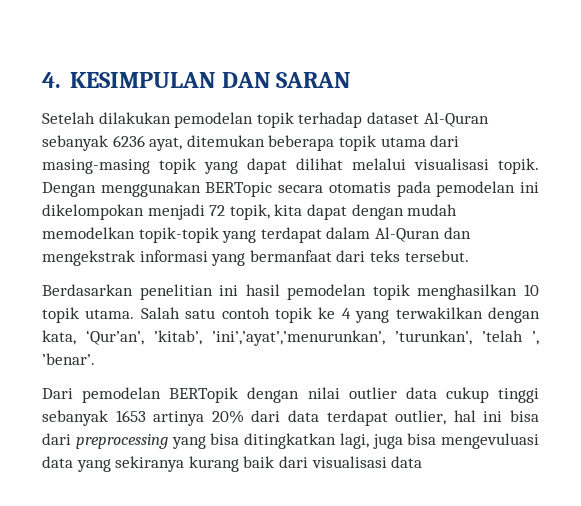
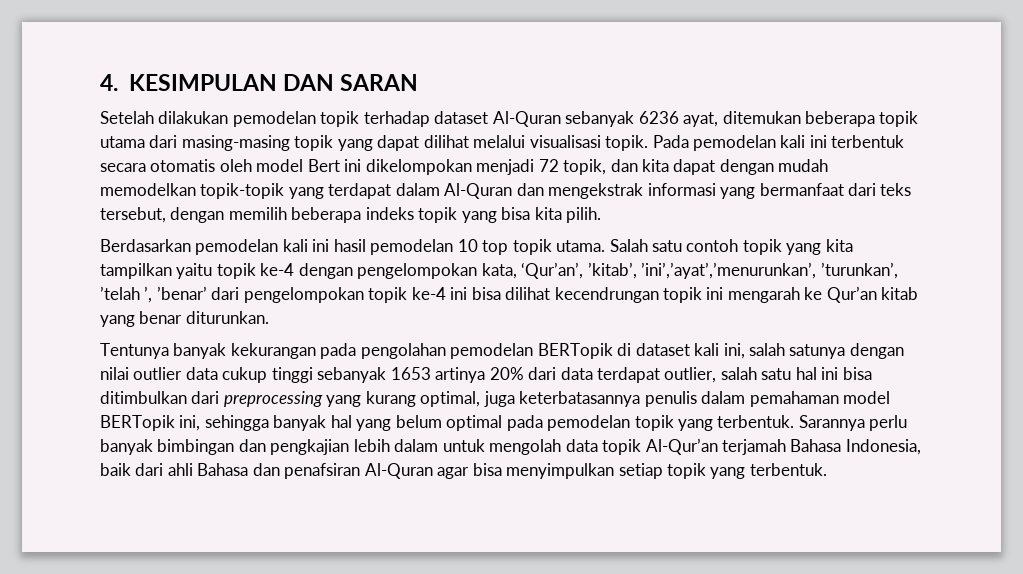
- Dengan menggunakan BERTopic secara otomatis pada pemodelan ini dikelompokan menjadi 72 topik, kita dapat dengan mudah memodelkan topik-topik yang terdapat dalam Al-Quran dan mengekstrak informasi yang bermanfaat dari teks tersebut.
+ Pada pemodelan kali ini terbentuk secara otomatis oleh model Bert ini dikelompokan menjadi 72 topik, dan kita dapat dengan mudah memodelkan topik-topik yang terdapat dalam Al-Quran dan mengekstrak informasi yang bermanfaat dari teks tersebut, dengan memilih beberapa indeks topik yang bisa kita pilih.
- Berdasarkan penelitian ini hasil pemodelan topik menghasilkan 10 topik utama.
+ Berdasarkan pemodelan kali ini hasil pemodelan 10 top topik utama.
- Salah satu contoh topik ke 4 yang terwakilkan dengan kata, ‘Qur’an’, ’kitab’, ’ini’,’ayat’,’menurunkan’, ’turunkan’, ’telah ’, ’benar’.
- Dari pemodelan BERTopik dengan nilai outlier data cukup tinggi sebanyak 1653 artinya 20% dari data terdapat outlier, hal ini bisa dari preprocessing yang bisa ditingkatkan lagi, juga bisa mengevuluasi data yang sekiranya kurang baik dari visualisasi data
+ Salah satu contoh topik yang kita tampilkan yaitu topik ke-4 dengan pengelompokan kata, ‘Qur’an’, ’kitab’, ’ini’,’ayat’,’menurunkan’, ’turunkan’, ’telah ’, ’benar’ dari pengelompokan topik ke-4 ini bisa dilihat kecendrungan topik ini mengarah ke Qur’an kitab yang benar diturunkan.
+ Tentunya banyak kekurangan pada pengolahan pemodelan BERTopik di dataset kali ini, salah satunya dengan nilai outlier data cukup tinggi sebanyak 1653 artinya 20% dari data terdapat outlier, salah satu hal ini bisa ditimbulkan dari preprocessing yang kurang optimal, juga keterbatasannya penulis dalam pemahaman model BERTopik ini, sehingga banyak hal yang belum optimal pada pemodelan topik yang terbentuk. Sarannya perlu banyak bimbingan dan pengkajian lebih dalam untuk mengolah data topik Al-Qur’an terjamah Bahasa Indonesia, baik dari ahli Bahasa dan penafsiran Al-Quran agar bisa menyimpulkan setiap topik yang terbentuk.

